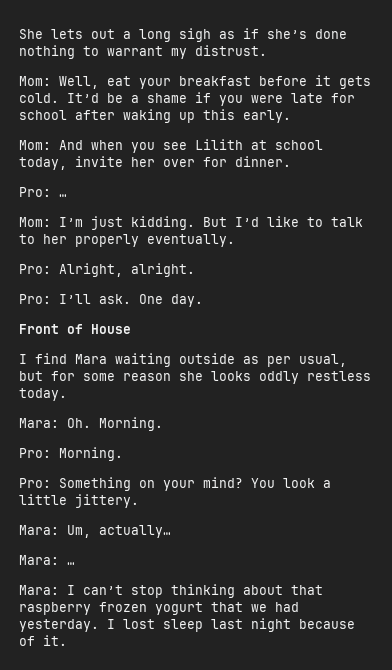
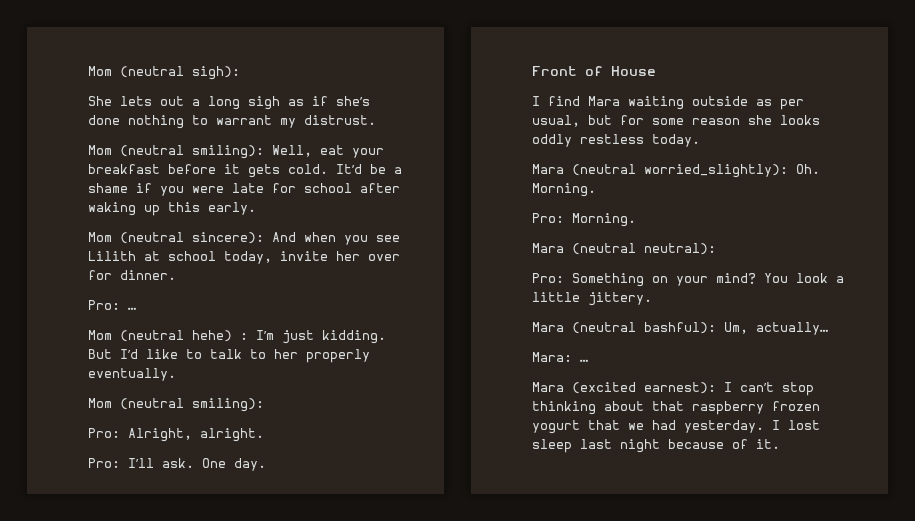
+ Mom (neutral sigh):
- Mom: Well, eat your breakfast before it gets cold.
+ Mom (neutral smiling): Well, eat your breakfast before it gets cold.
- Mom: And when you see Lilith at school today, invite her over for dinner.
+ Mom (neutral sincere): And when you see Lilith at school today, invite her over for dinner.
- Mom: I’m just kidding.
+ Mom (neutral hehe) : I’m just kidding.
  But I’d like to talk to her properly eventually.
+ Mom (neutral smiling):
- Mara: Oh. Morning.
+ Mara (neutral worried_slightly): Oh. Morning.
+ Mara (neutral neutral):
- Mara: Um, actually…
+ Mara (neutral bashful): Um, actually…
- Mara: I can’t stop thinking about that raspberry frozen yogurt that we had yesterday.
+ Mara (excited earnest): I can’t stop thinking about that raspberry frozen yogurt that we had yesterday.

